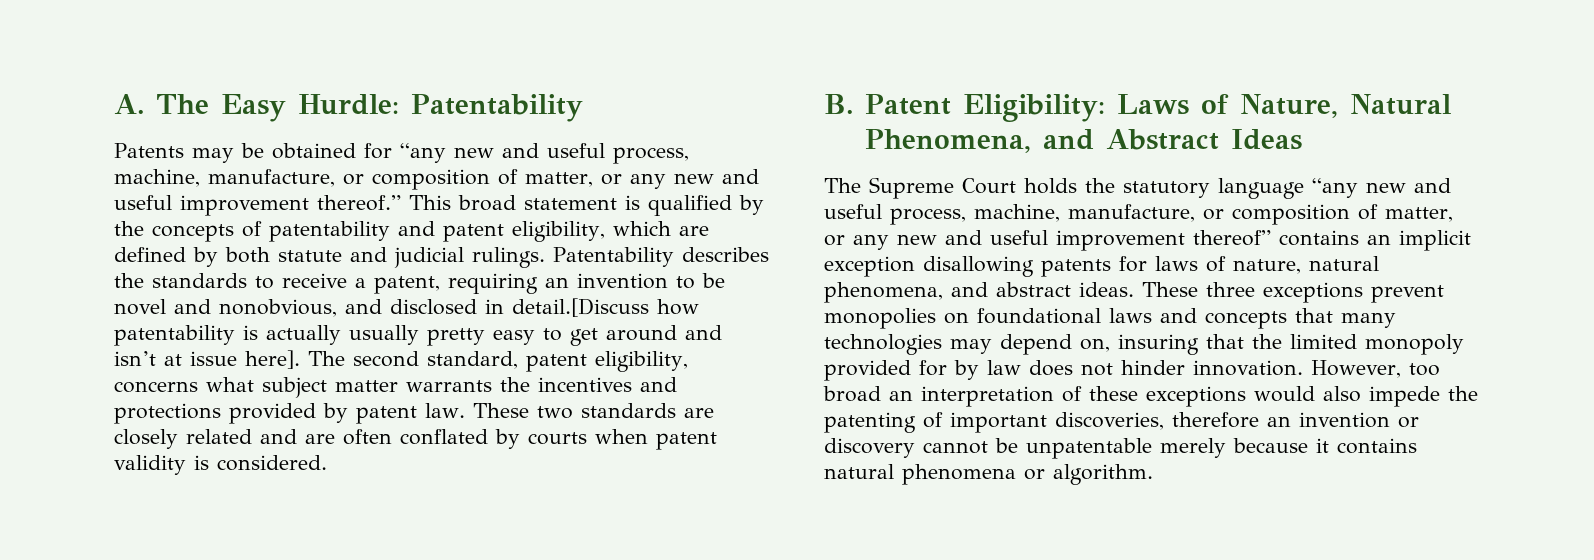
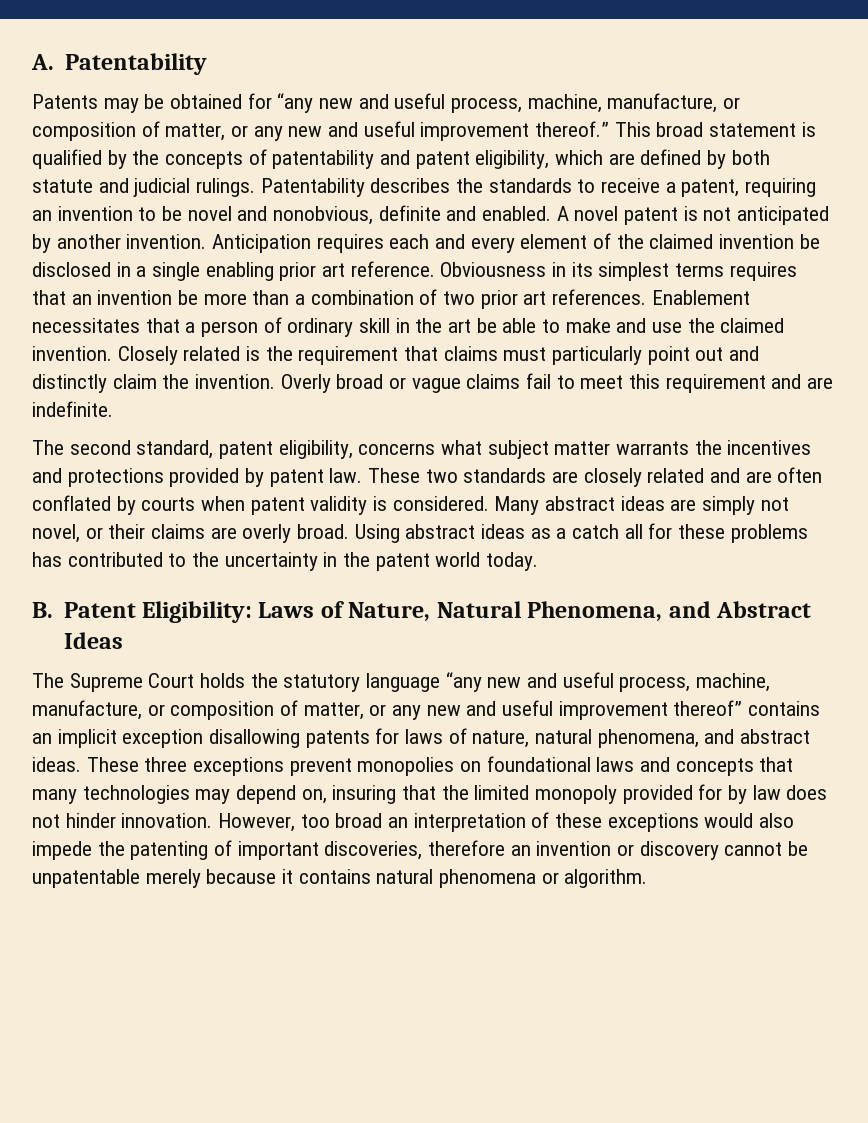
- A. The Easy Hurdle: Patentability
+ A. Patentability
- Patentability describes the standards to receive a patent, requiring an invention to be novel and nonobvious, and disclosed in detail.[Discuss how patentability is actually usually pretty easy to get around and isn’t at issue here]. The second standard, patent eligibility, concerns what subject matter warrants the incentives and protections provided by patent law.
+ Patentability describes the standards to receive a patent, requiring an invention to be novel and nonobvious, definite and enabled. A novel patent is not anticipated by another invention. Anticipation requires each and every element of the claimed invention be disclosed in a single enabling prior art reference. Obviousness in its simplest terms requires that an invention be more than a combination of two prior art references. Enablement necessitates that a person of ordinary skill in the art be able to make and use the claimed invention. Closely related is the requirement that claims must particularly point out and distinctly claim the invention. Overly broad or vague claims fail to meet this requirement and are indefinite.
+ The second standard, patent eligibility, concerns what subject matter warrants the incentives and protections provided by patent law.
+ Many abstract ideas are simply not novel, or their claims are overly broad. Using abstract ideas as a catch all for these problems has contributed to the uncertainty in the patent world today.

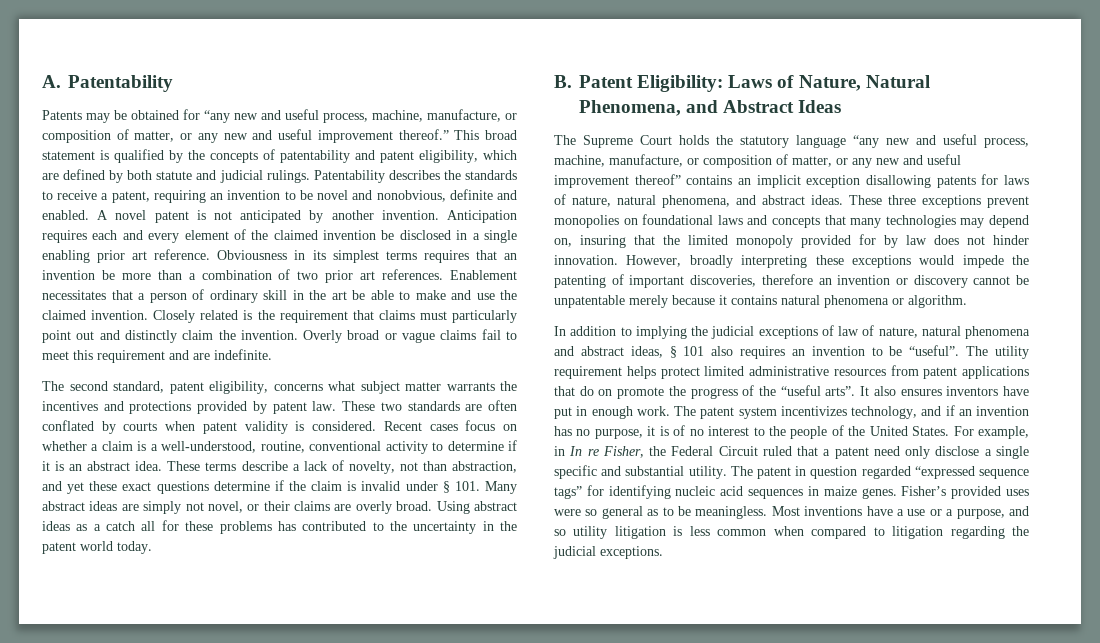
- These two standards are closely related and are often conflated by courts when patent validity is considered.
+ These two standards are often conflated by courts when patent validity is considered.
- Many abstract ideas are simply not novel, or their claims are overly broad.
+ Recent cases focus on whether a claim is a well-understood, routine, conventional activity to determine if it is an abstract idea. These terms describe a lack of novelty, not than abstraction, and yet these exact questions determine if the claim is invalid under § 101. Many abstract ideas are simply not novel, or their claims are overly broad.
- However, too broad an interpretation of these exceptions would also impede the patenting of important discoveries, therefore an invention or discovery cannot be unpatentable merely because it contains natural phenomena or algorithm.
+ However, broadly interpreting these exceptions would impede the patenting of important discoveries, therefore an invention or discovery cannot be unpatentable merely because it contains natural phenomena or algorithm.
+ In addition to implying the judicial exceptions of law of nature, natural phenomena and abstract ideas, § 101 also requires an invention to be “useful”. The utility requirement helps protect limited administrative resources from patent applications that do on promote the progress of the “useful arts”. It also ensures inventors have put in enough work. The patent system incentivizes technology, and if an invention has no purpose, it is of no interest to the people of the United States. For example, in In re Fisher, the Federal Circuit ruled that a patent need only disclose a single specific and substantial utility. The patent in question regarded “expressed sequence tags” for identifying nucleic acid sequences in maize genes. Fisher’s provided uses were so general as to be meaningless. Most inventions have a use or a purpose, and so utility litigation is less common when compared to litigation regarding the judicial exceptions.

